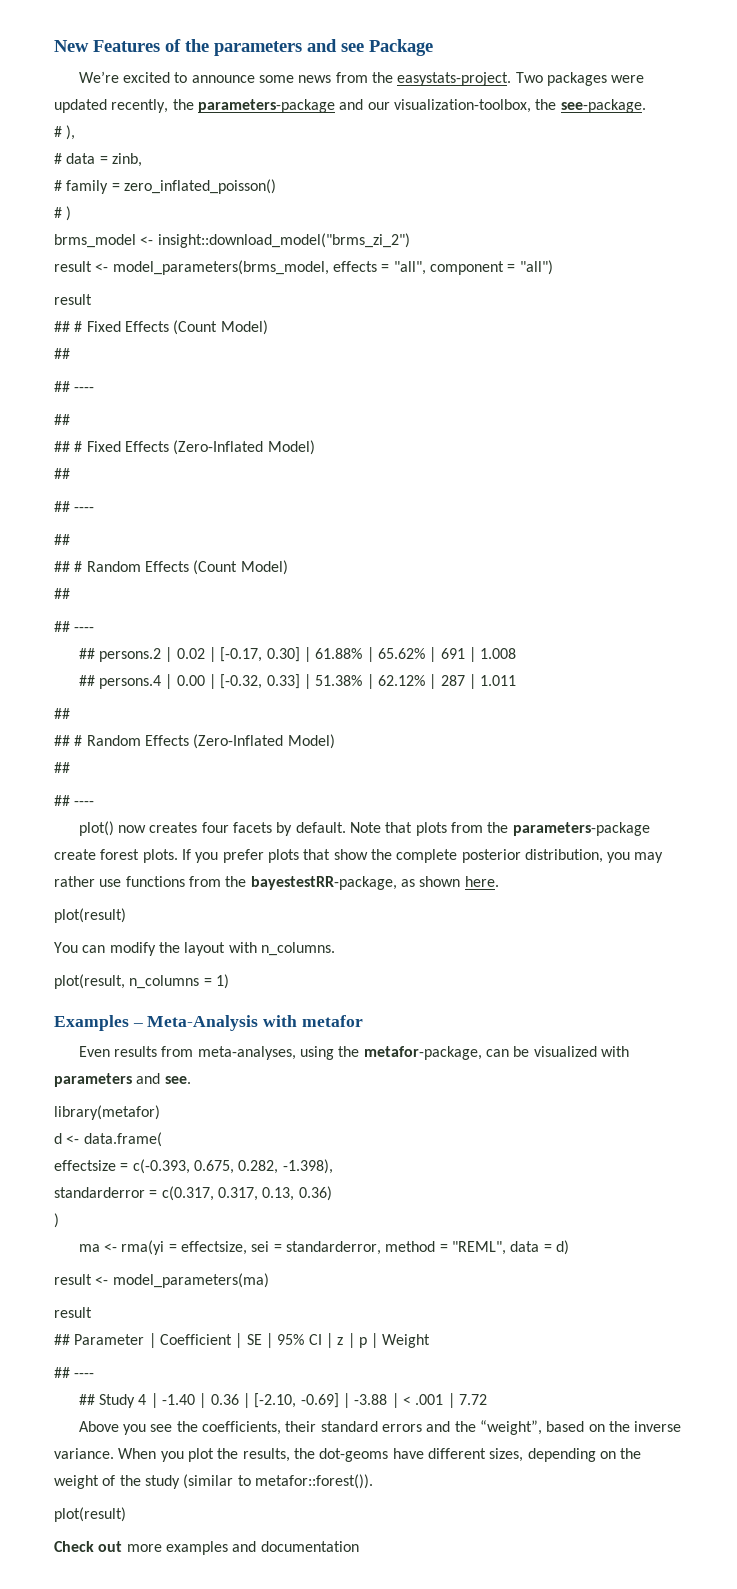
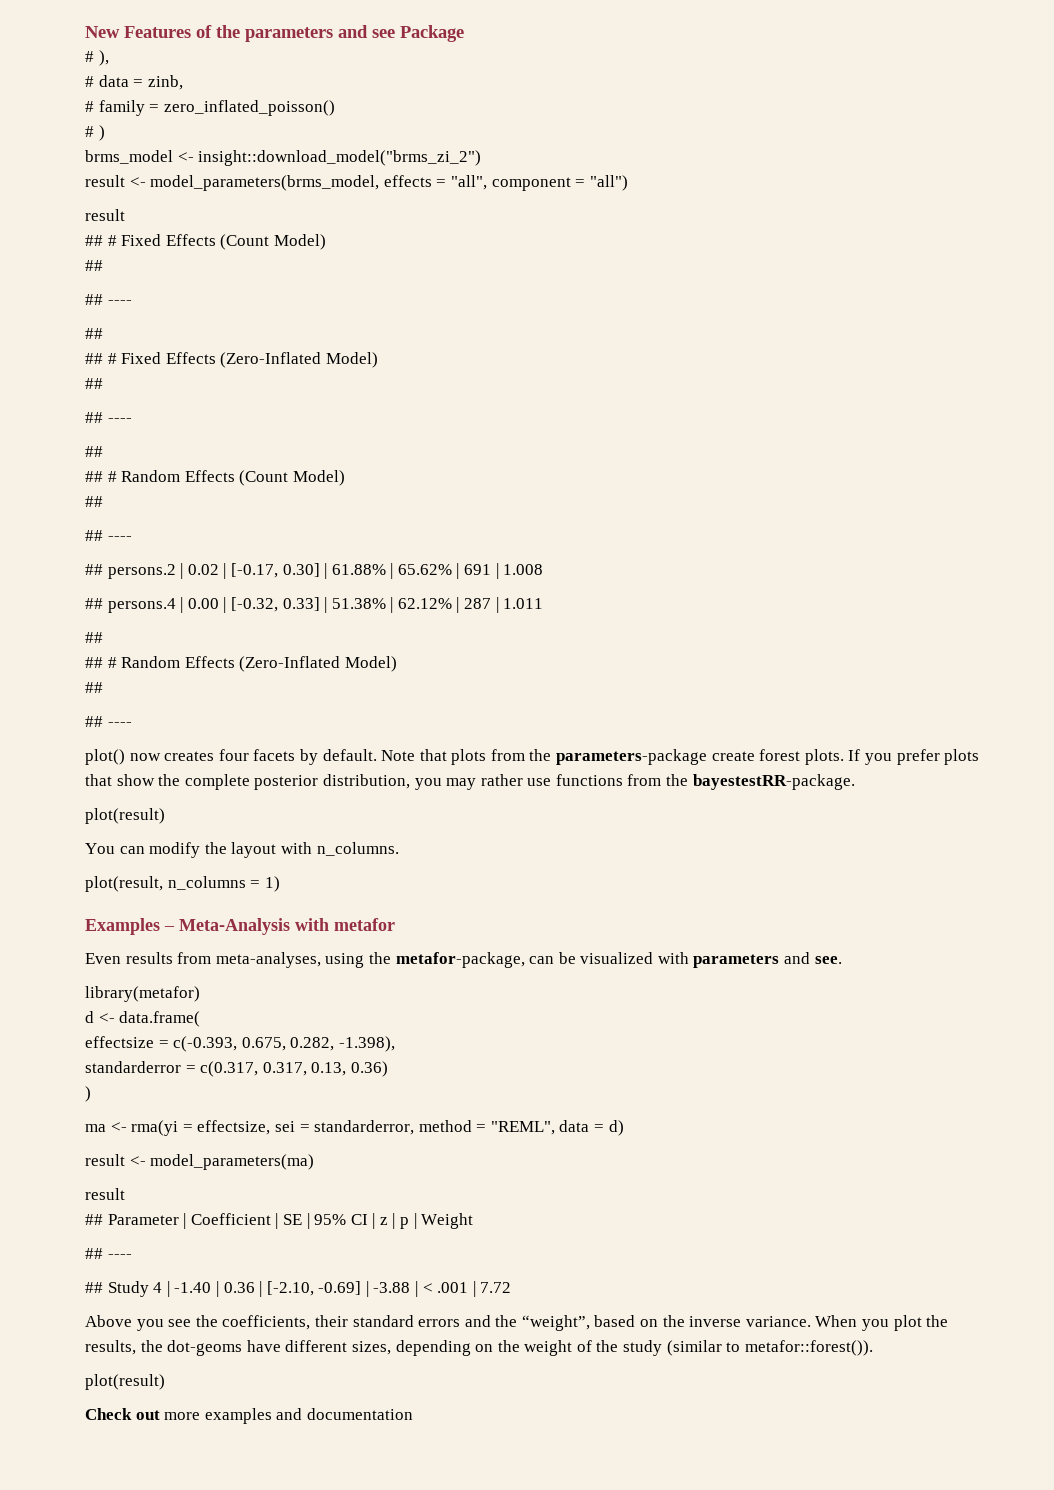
- We’re excited to announce some news from the easystats-project. Two packages were updated recently, the parameters-package and our visualization-toolbox, the see-package.
- If you prefer plots that show the complete posterior distribution, you may rather use functions from the bayestestRR-package, as shown here.
+ If you prefer plots that show the complete posterior distribution, you may rather use functions from the bayestestRR-package.

